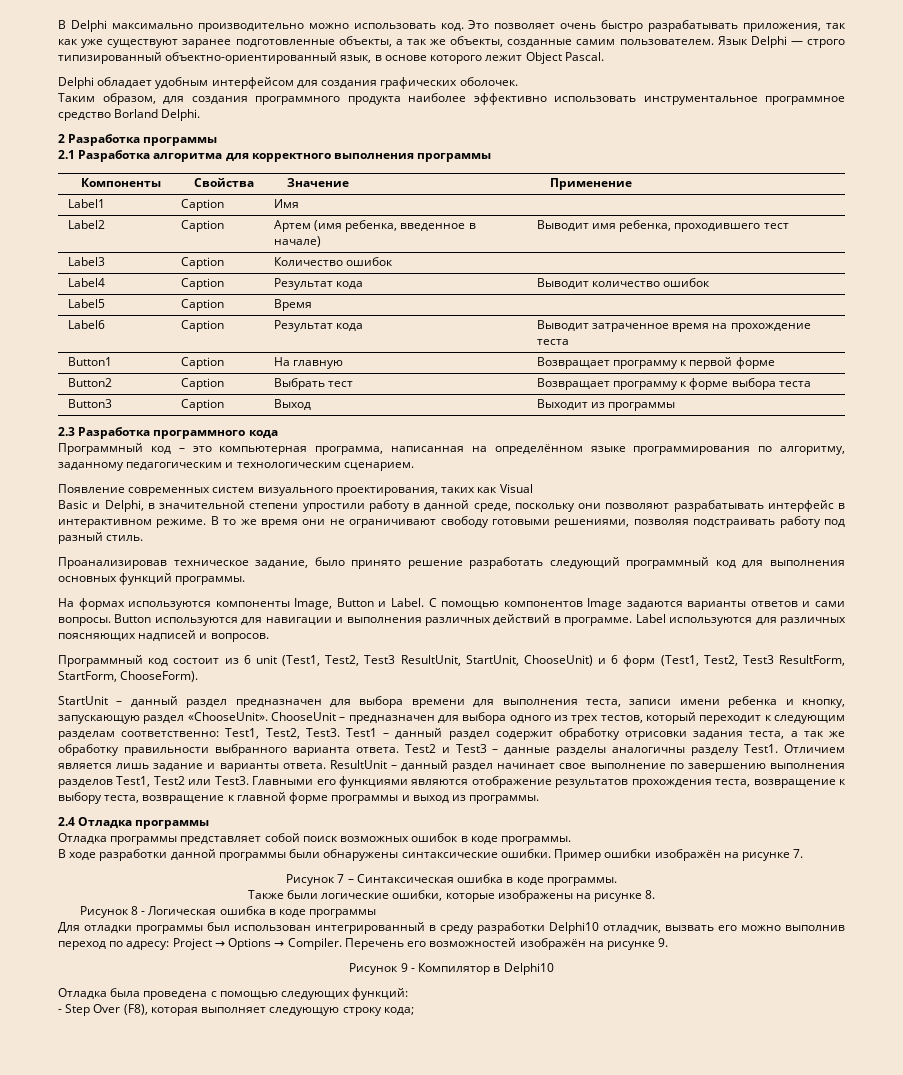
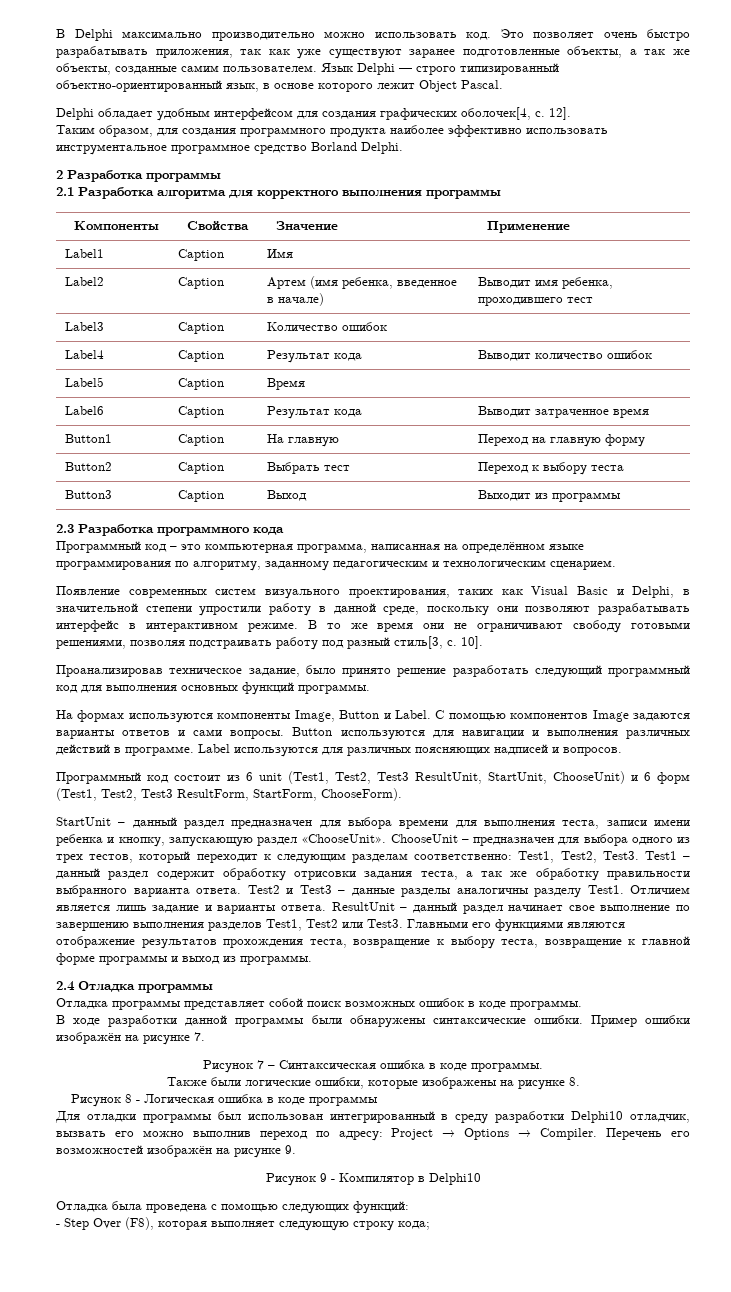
- Delphi обладает удобным интерфейсом для создания графических оболочек.
+ Delphi обладает удобным интерфейсом для создания графических оболочек[4, с. 12].
- Label6 | Caption | Результат кода | Выводит затраченное время на прохождение теста
+ Label6 | Caption | Результат кода | Выводит затраченное время
- Button1 | Caption | На главную | Возвращает программу к первой форме
+ Button1 | Caption | На главную | Переход на главную форму
- Button2 | Caption | Выбрать тест | Возвращает программу к форме выбора теста
+ Button2 | Caption | Выбрать тест | Переход к выбору теста
- Появление современных систем визуального проектирования, таких как Visual
- Basic и Delphi, в значительной степени упростили работу в данной среде, поскольку они позволяют разрабатывать интерфейс в интерактивном режиме.
+ Появление современных систем визуального проектирования, таких как Visual Basic и Delphi, в значительной степени упростили работу в данной среде, поскольку они позволяют разрабатывать интерфейс в интерактивном режиме.
- В то же время они не ограничивают свободу готовыми решениями, позволяя подстраивать работу под разный стиль.
+ В то же время они не ограничивают свободу готовыми решениями, позволяя подстраивать работу под разный стиль[3, с. 10].

